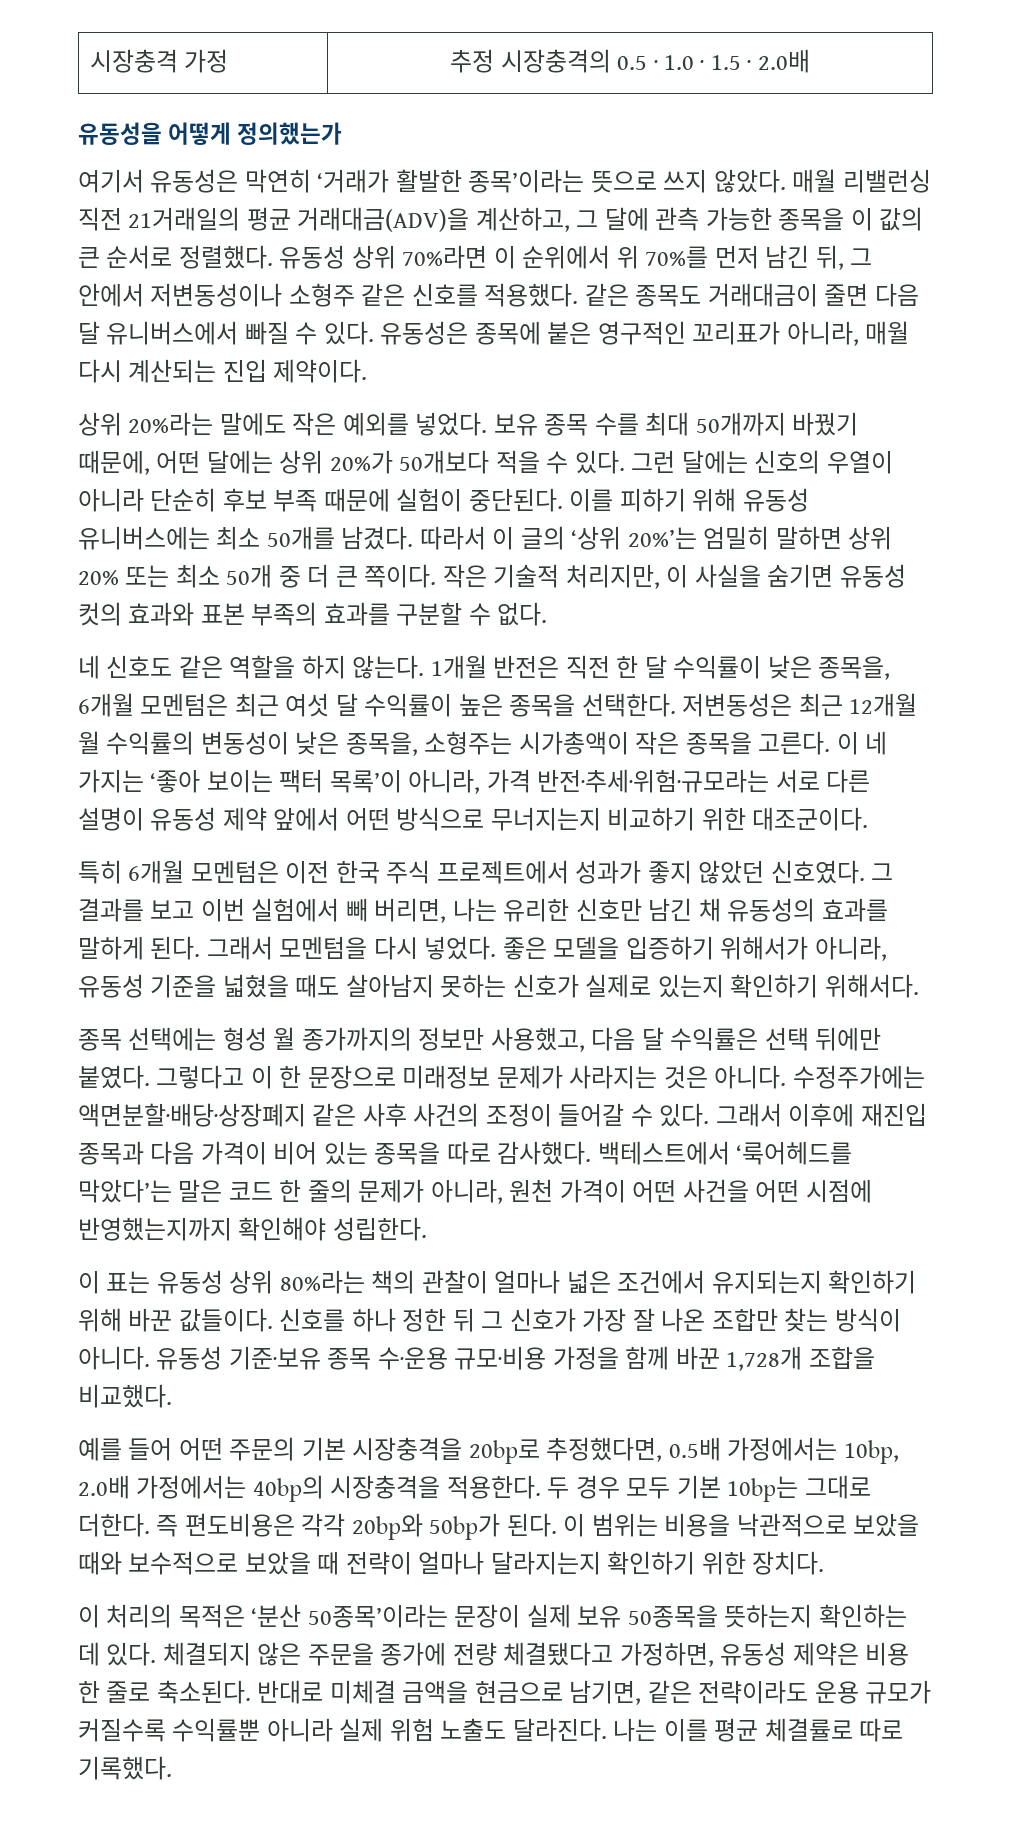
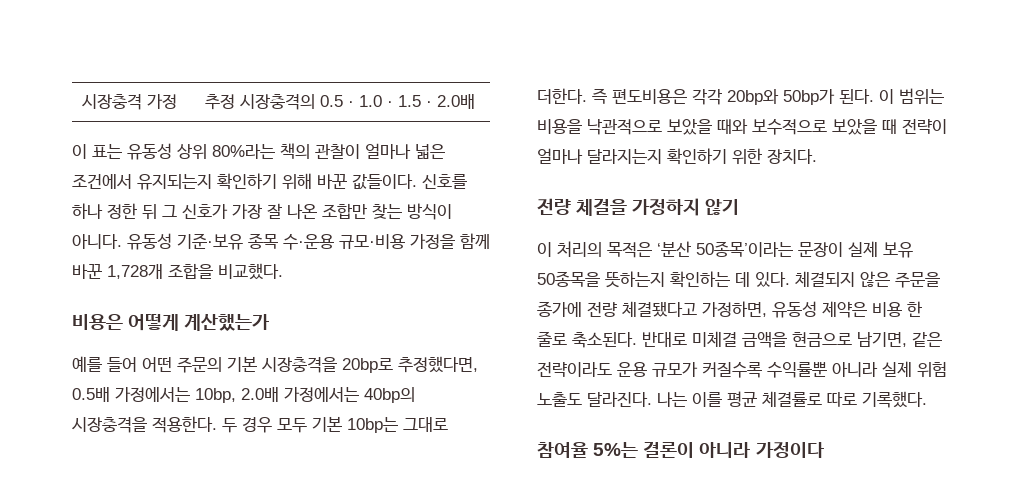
- 유동성을 어떻게 정의했는가
- 여기서 유동성은 막연히 ‘거래가 활발한 종목’이라는 뜻으로 쓰지 않았다. 매월 리밸런싱 직전 21거래일의 평균 거래대금(ADV)을 계산하고, 그 달에 관측 가능한 종목을 이 값의 큰 순서로 정렬했다. 유동성 상위 70%라면 이 순위에서 위 70%를 먼저 남긴 뒤, 그 안에서 저변동성이나 소형주 같은 신호를 적용했다. 같은 종목도 거래대금이 줄면 다음 달 유니버스에서 빠질 수 있다. 유동성은 종목에 붙은 영구적인 꼬리표가 아니라, 매월 다시 계산되는 진입 제약이다.
- 상위 20%라는 말에도 작은 예외를 넣었다. 보유 종목 수를 최대 50개까지 바꿨기 때문에, 어떤 달에는 상위 20%가 50개보다 적을 수 있다. 그런 달에는 신호의 우열이 아니라 단순히 후보 부족 때문에 실험이 중단된다. 이를 피하기 위해 유동성 유니버스에는 최소 50개를 남겼다. 따라서 이 글의 ‘상위 20%’는 엄밀히 말하면 상위 20% 또는 최소 50개 중 더 큰 쪽이다. 작은 기술적 처리지만, 이 사실을 숨기면 유동성 컷의 효과와 표본 부족의 효과를 구분할 수 없다.
- 네 신호도 같은 역할을 하지 않는다. 1개월 반전은 직전 한 달 수익률이 낮은 종목을, 6개월 모멘텀은 최근 여섯 달 수익률이 높은 종목을 선택한다. 저변동성은 최근 12개월 월 수익률의 변동성이 낮은 종목을, 소형주는 시가총액이 작은 종목을 고른다. 이 네 가지는 ‘좋아 보이는 팩터 목록’이 아니라, 가격 반전·추세·위험·규모라는 서로 다른 설명이 유동성 제약 앞에서 어떤 방식으로 무너지는지 비교하기 위한 대조군이다.
- 특히 6개월 모멘텀은 이전 한국 주식 프로젝트에서 성과가 좋지 않았던 신호였다. 그 결과를 보고 이번 실험에서 빼 버리면, 나는 유리한 신호만 남긴 채 유동성의 효과를 말하게 된다. 그래서 모멘텀을 다시 넣었다. 좋은 모델을 입증하기 위해서가 아니라, 유동성 기준을 넓혔을 때도 살아남지 못하는 신호가 실제로 있는지 확인하기 위해서다.
- 종목 선택에는 형성 월 종가까지의 정보만 사용했고, 다음 달 수익률은 선택 뒤에만 붙였다. 그렇다고 이 한 문장으로 미래정보 문제가 사라지는 것은 아니다. 수정주가에는 액면분할·배당·상장폐지 같은 사후 사건의 조정이 들어갈 수 있다. 그래서 이후에 재진입 종목과 다음 가격이 비어 있는 종목을 따로 감사했다. 백테스트에서 ‘룩어헤드를 막았다’는 말은 코드 한 줄의 문제가 아니라, 원천 가격이 어떤 사건을 어떤 시점에 반영했는지까지 확인해야 성립한다.
+ 비용은 어떻게 계산했는가
+ 전량 체결을 가정하지 않기
+ 참여율 5%는 결론이 아니라 가정이다

